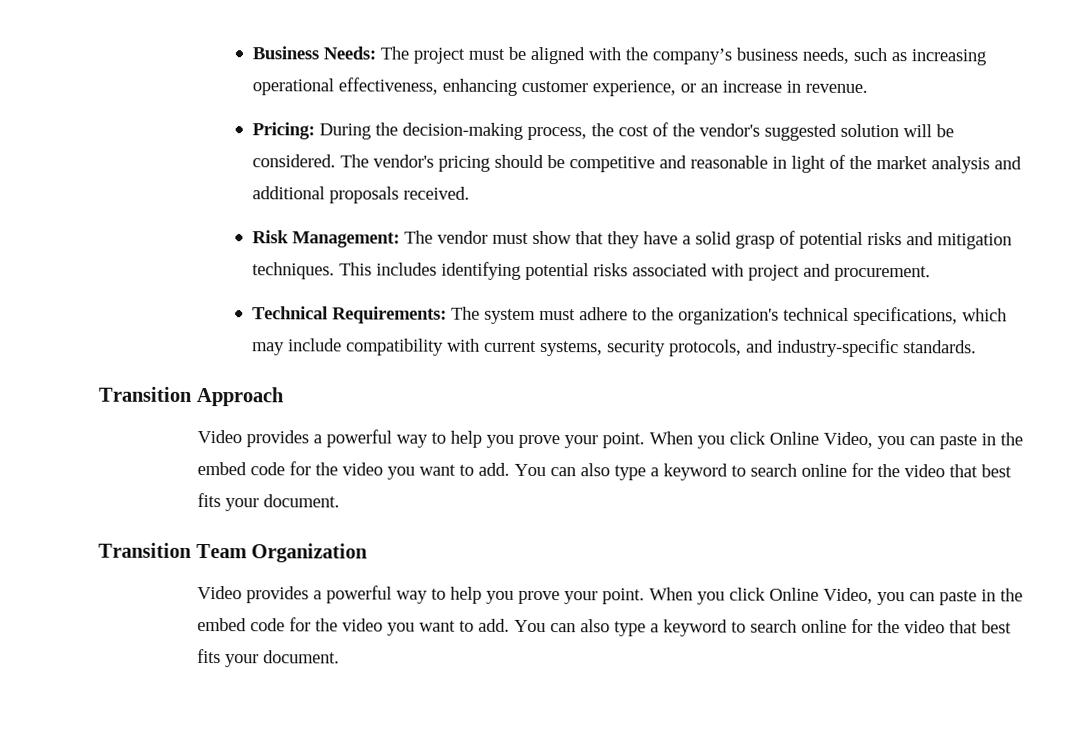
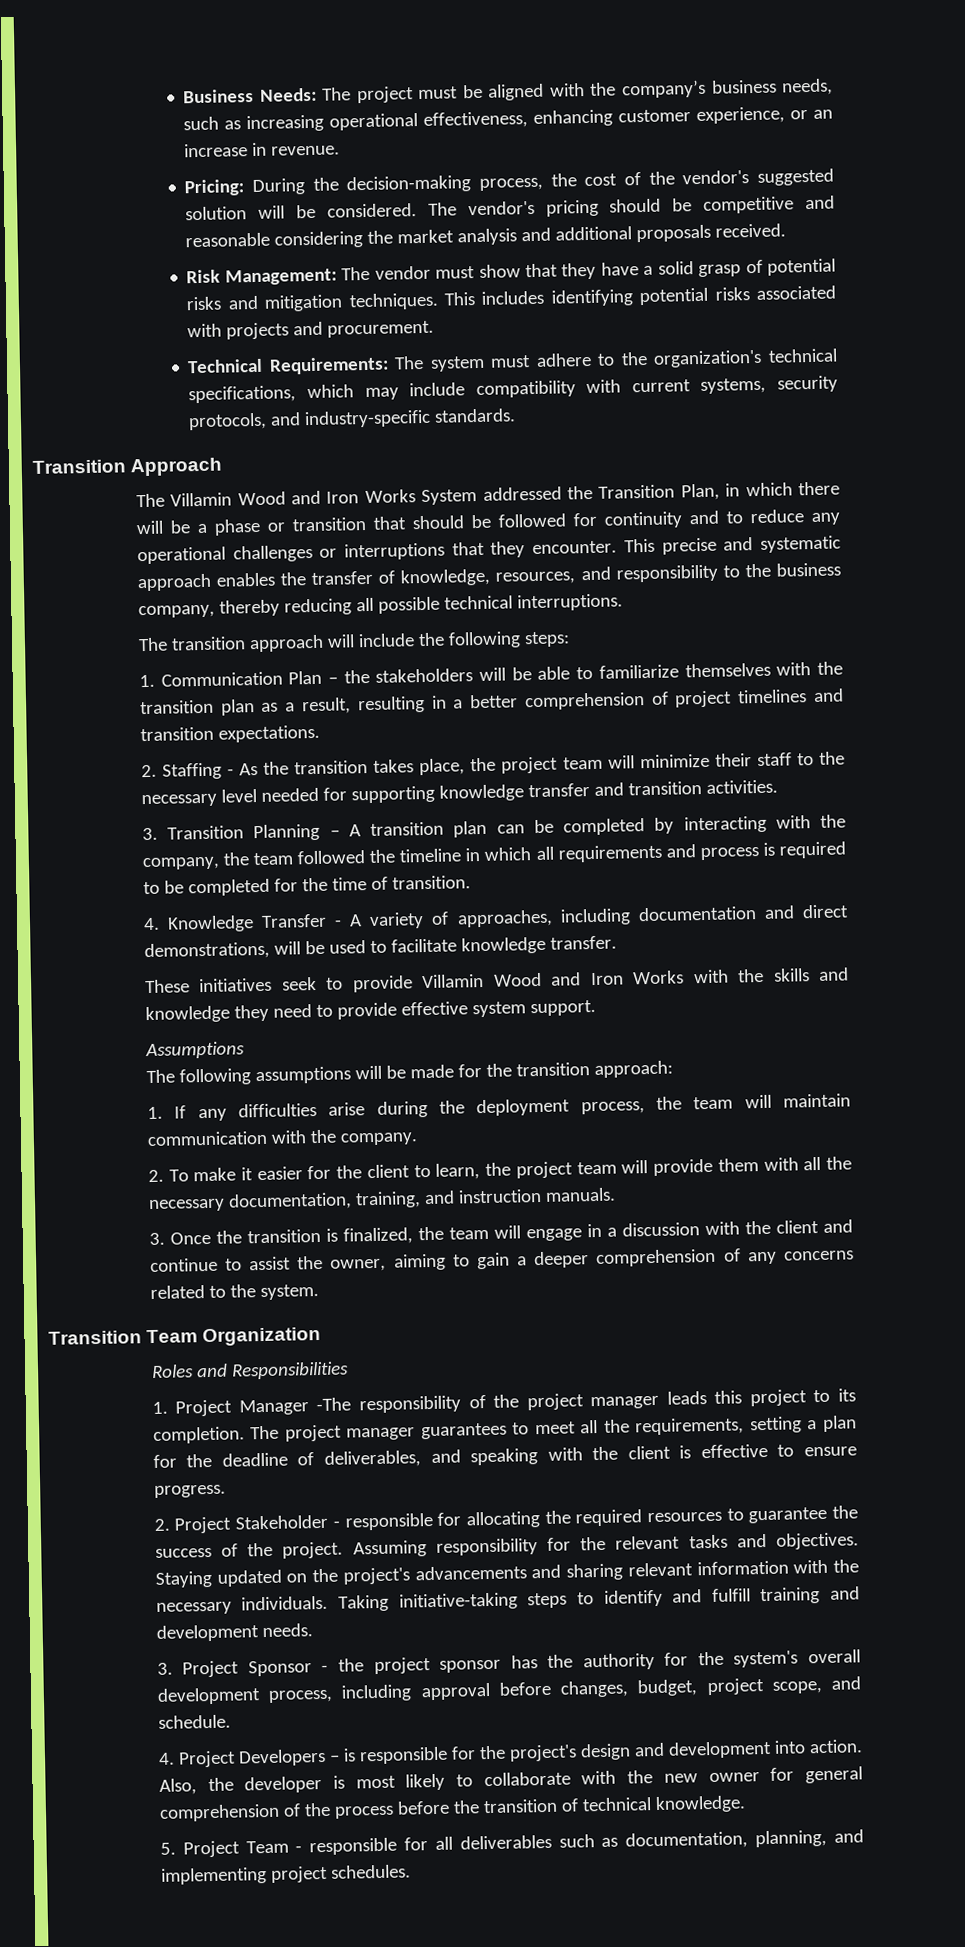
- The vendor's pricing should be competitive and reasonable in light of the market analysis and additional proposals received.
+ The vendor's pricing should be competitive and reasonable considering the market analysis and additional proposals received.
- This includes identifying potential risks associated with project and procurement.
+ This includes identifying potential risks associated with projects and procurement.
  Transition Approach
- Video provides a powerful way to help you prove your point. When you click Online Video, you can paste in the embed code for the video you want to add. You can also type a keyword to search online for the video that best fits your document.
+ The Villamin Wood and Iron Works System addressed the Transition Plan, in which there will be a phase or transition that should be followed for continuity and to reduce any operational challenges or interruptions that they encounter. This precise and systematic approach enables the transfer of knowledge, resources, and responsibility to the business company, thereby reducing all possible technical interruptions.
+ The transition approach will include the following steps:
+ 1. Communication Plan – the stakeholders will be able to familiarize themselves with the transition plan as a result, resulting in a better comprehension of project timelines and transition expectations.
+ 2. Staffing - As the transition takes place, the project team will minimize their staff to the necessary level needed for supporting knowledge transfer and transition activities.
+ 3. Transition Planning – A transition plan can be completed by interacting with the company, the team followed the timeline in which all requirements and process is required to be completed for the time of transition.
+ 4. Knowledge Transfer - A variety of approaches, including documentation and direct demonstrations, will be used to facilitate knowledge transfer.
+ These initiatives seek to provide Villamin Wood and Iron Works with the skills and knowledge they need to provide effective system support.
+ Assumptions
+ The following assumptions will be made for the transition approach:
+ 1. If any difficulties arise during the deployment process, the team will maintain communication with the company.
+ 2. To make it easier for the client to learn, the project team will provide them with all the necessary documentation, training, and instruction manuals.
+ 3. Once the transition is finalized, the team will engage in a discussion with the client and continue to assist the owner, aiming to gain a deeper comprehension of any concerns related to the system.
  Transition Team Organization
- Video provides a powerful way to help you prove your point. When you click Online Video, you can paste in the embed code for the video you want to add. You can also type a keyword to search online for the video that best fits your document.
+ Roles and Responsibilities
+ 1. Project Manager -The responsibility of the project manager leads this project to its completion. The project manager guarantees to meet all the requirements, setting a plan for the deadline of deliverables, and speaking with the client is effective to ensure progress.
+ 2. Project Stakeholder - responsible for allocating the required resources to guarantee the success of the project. Assuming responsibility for the relevant tasks and objectives. Staying updated on the project's advancements and sharing relevant information with the necessary individuals. Taking initiative-taking steps to identify and fulfill training and development needs.
+ 3. Project Sponsor - the project sponsor has the authority for the system's overall development process, including approval before changes, budget, project scope, and schedule.
+ 4. Project Developers – is responsible for the project's design and development into action. Also, the developer is most likely to collaborate with the new owner for general comprehension of the process before the transition of technical knowledge.
+ 5. Project Team - responsible for all deliverables such as documentation, planning, and implementing project schedules.

